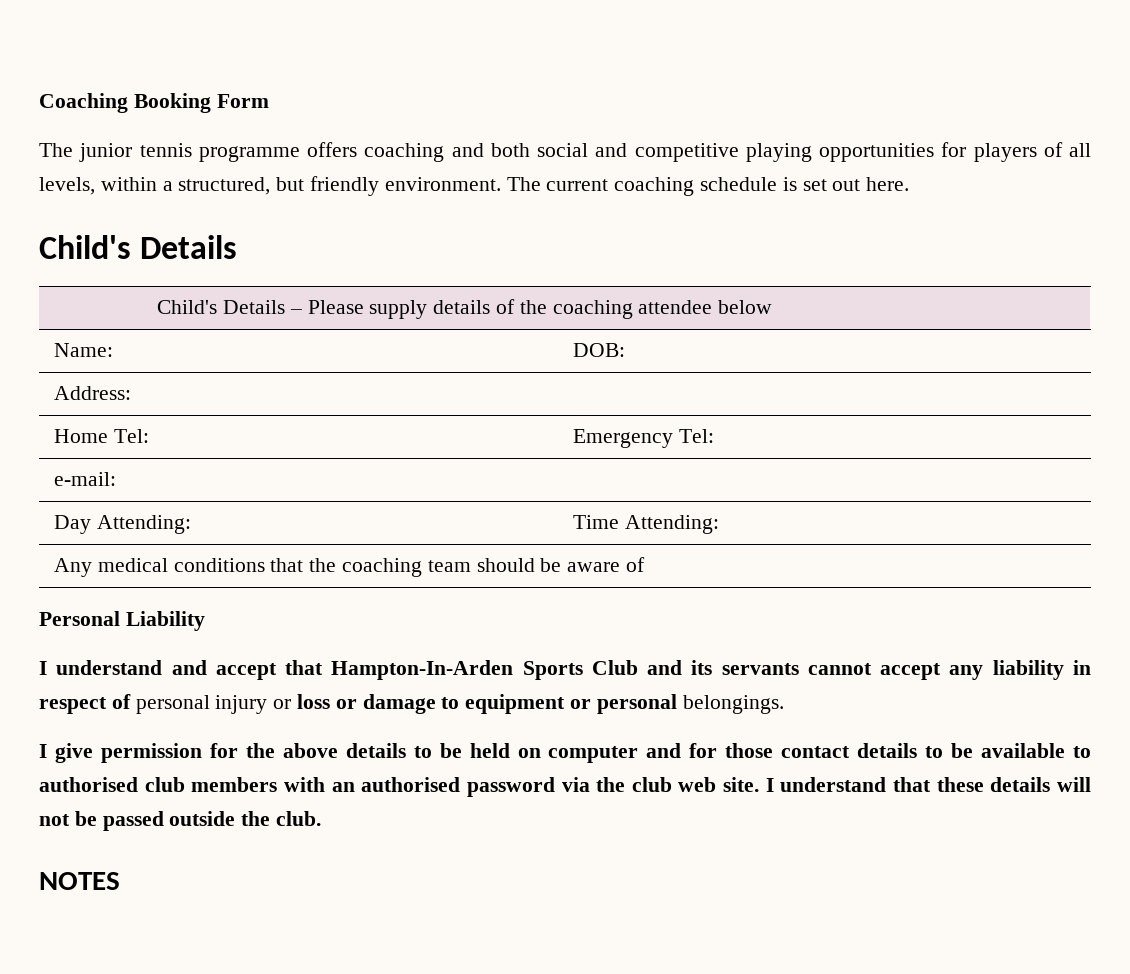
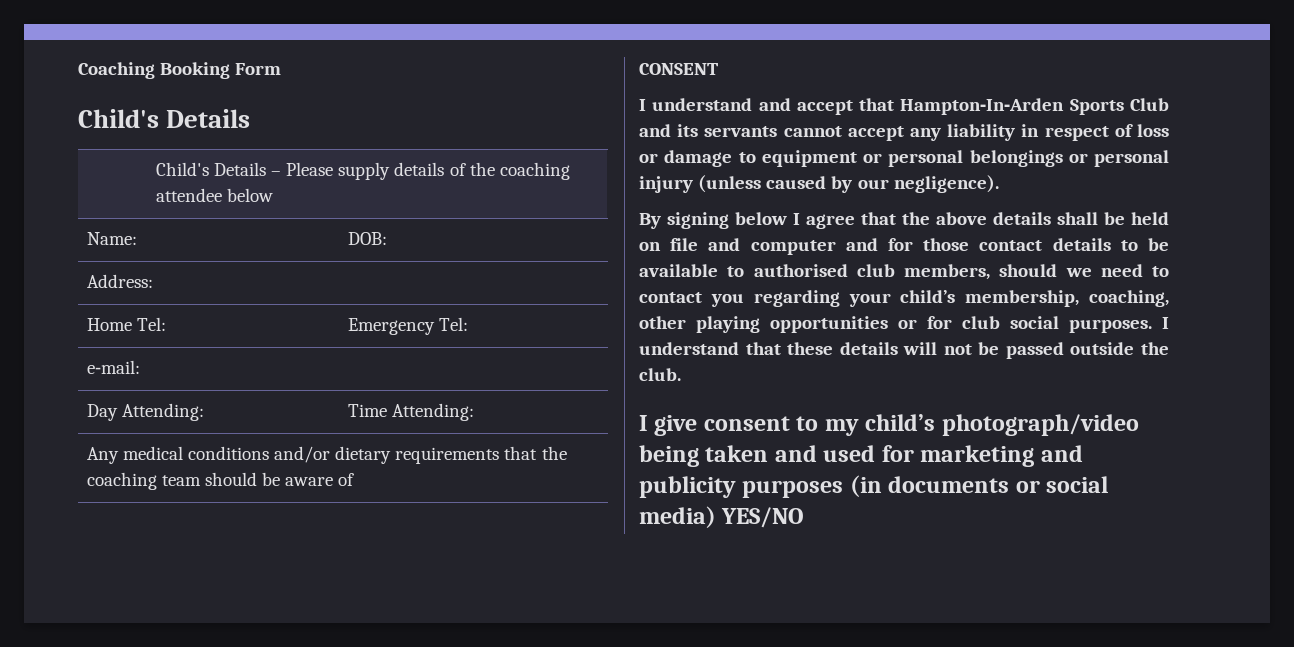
- The junior tennis programme offers coaching and both social and competitive playing opportunities for players of all levels, within a structured, but friendly environment. The current coaching schedule is set out here.
- Any medical conditions that the coaching team should be aware of
+ Any medical conditions and/or dietary requirements that the coaching team should be aware of
- Personal Liability
+ CONSENT
- I understand and accept that Hampton‐In‐Arden Sports Club and its servants cannot accept any liability in respect of personal injury or loss or damage to equipment or personal belongings.
- I give permission for the above details to be held on computer and for those contact details to be available to authorised club members with an authorised password via the club web site.
+ I understand and accept that Hampton‐In‐Arden Sports Club and its servants cannot accept any liability in respect of loss or damage to equipment or personal belongings or personal injury (unless caused by our negligence).
+ By signing below I agree that the above details shall be held on file and computer and for those contact details to be available to authorised club members, should we need to contact you regarding your child’s membership, coaching, other playing opportunities or for club social purposes.
- NOTES
+ I give consent to my child’s photograph/video being taken and used for marketing and publicity purposes (in documents or social media) YES/NO

